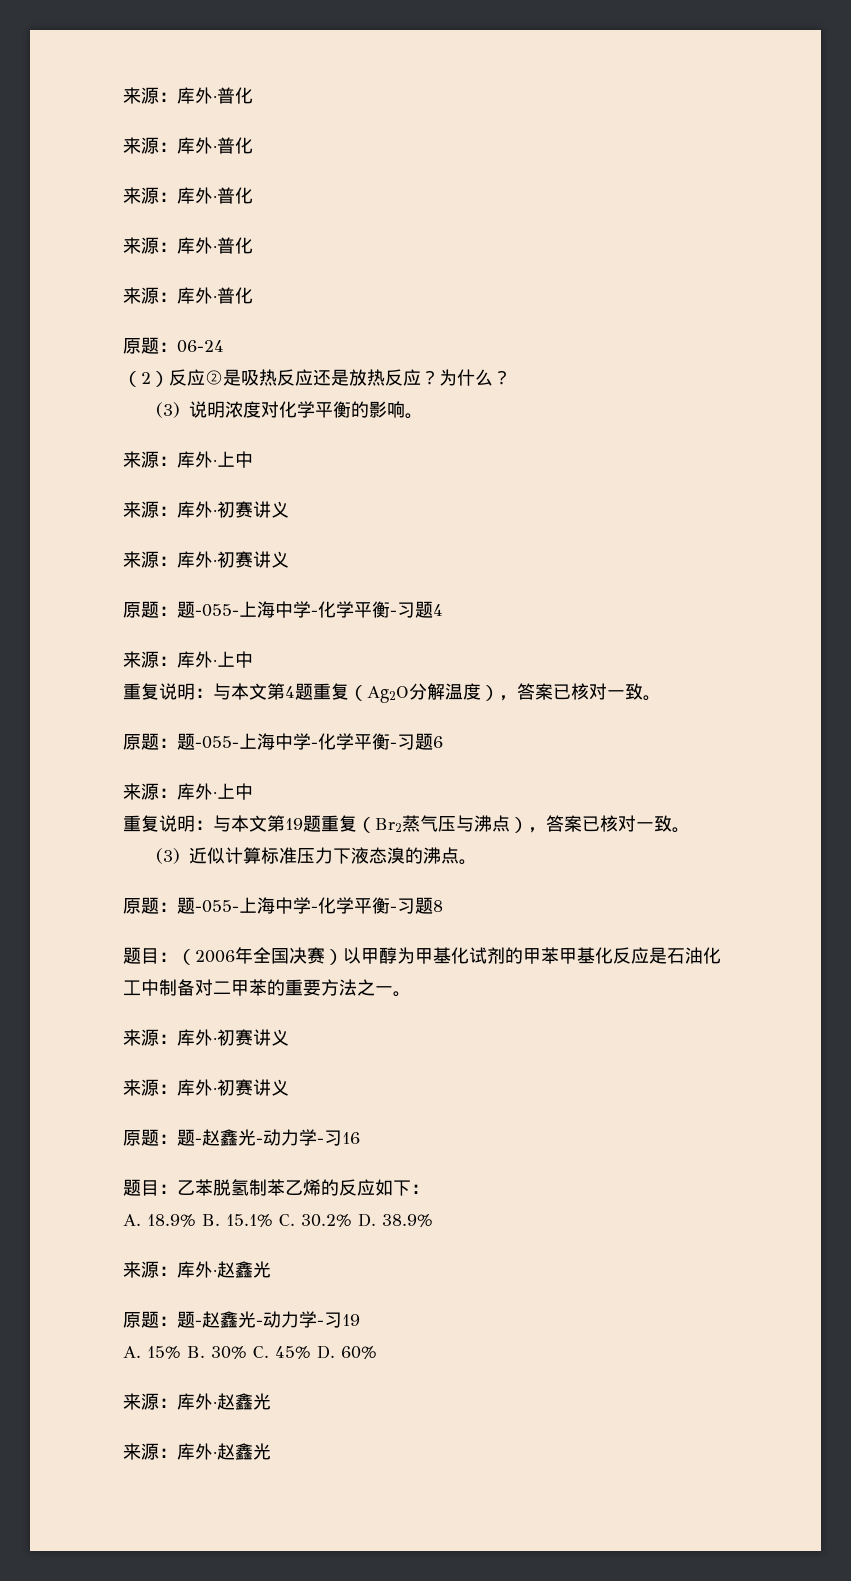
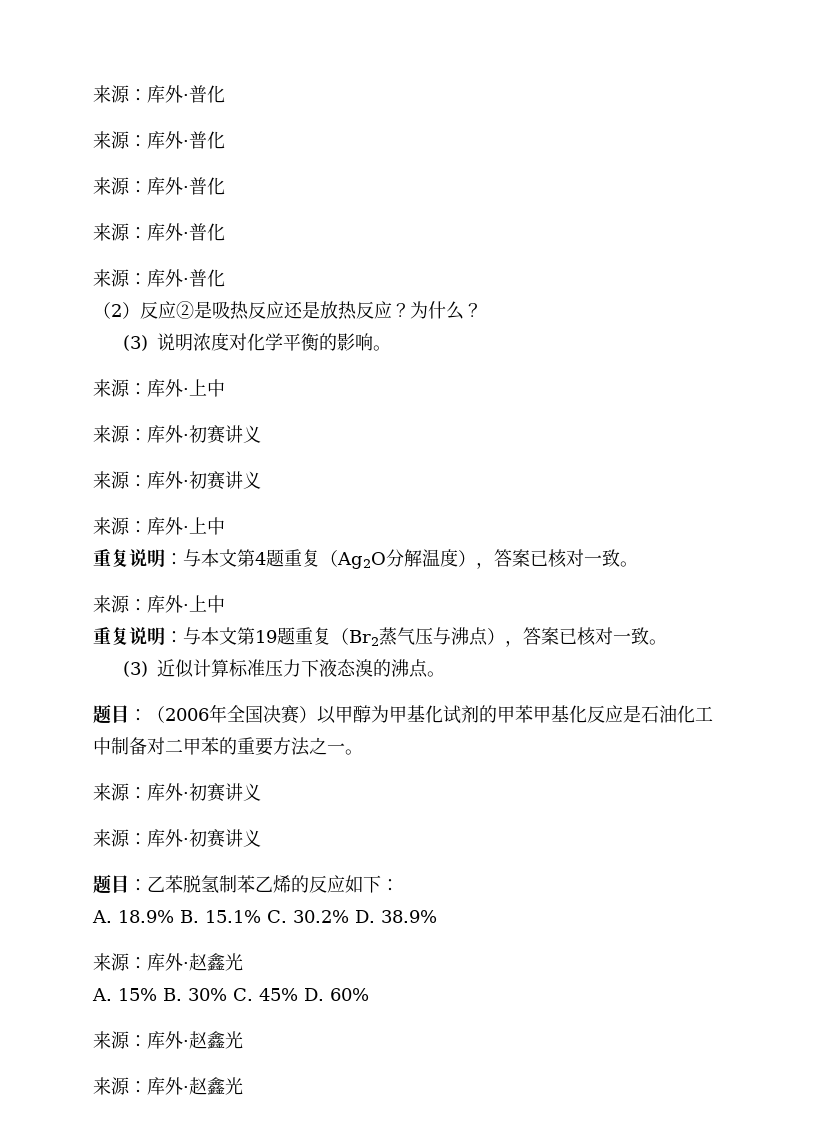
- 原题：06-24
- 原题：题-055-上海中学-化学平衡-习题4
- 原题：题-055-上海中学-化学平衡-习题6
- 原题：题-055-上海中学-化学平衡-习题8
- 原题：题-赵鑫光-动力学-习16
- 原题：题-赵鑫光-动力学-习19

